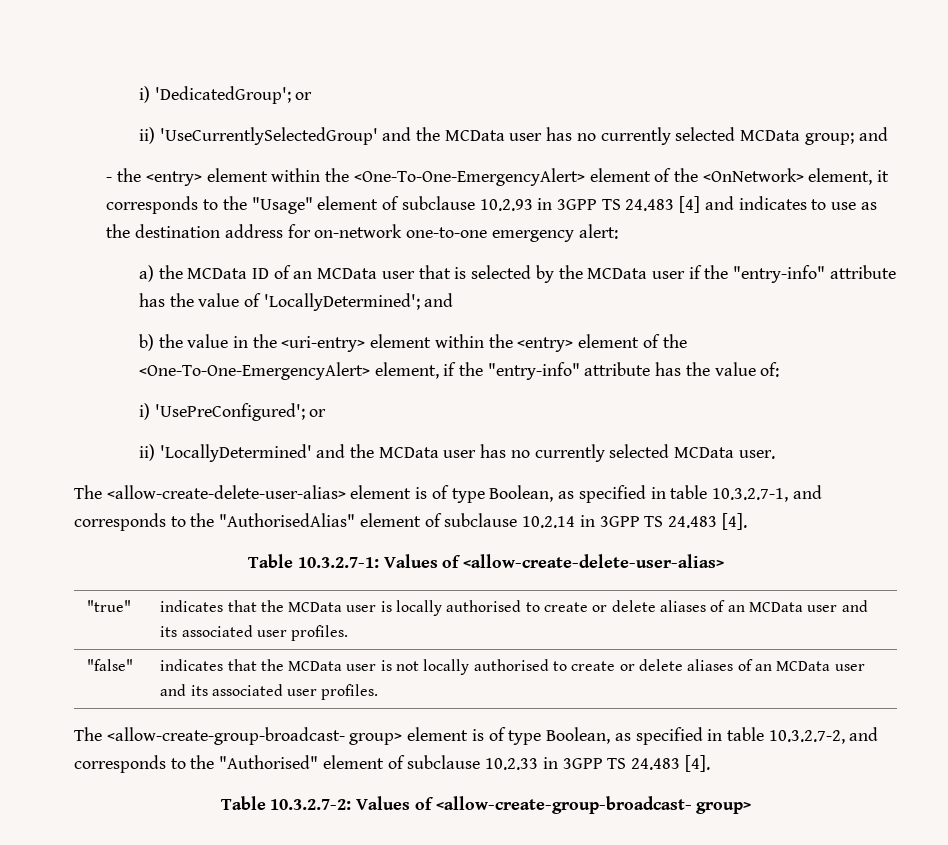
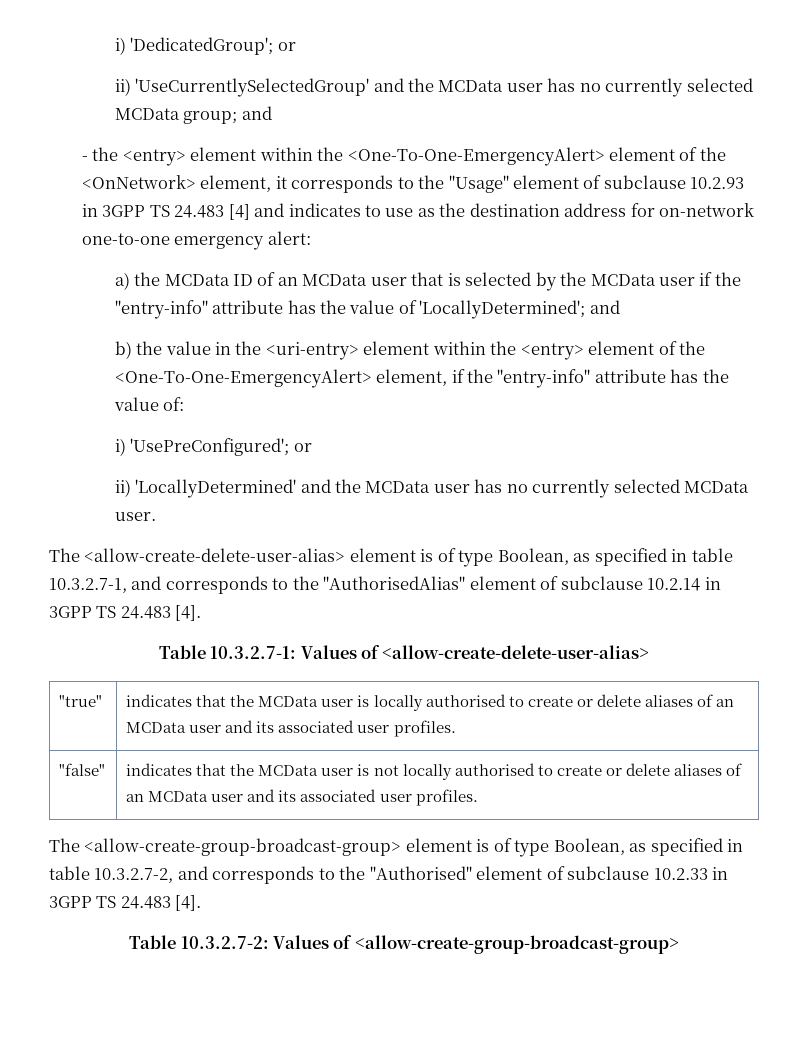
- The <allow-create-group-broadcast- group> element is of type Boolean, as specified in table 10.3.2.7-2, and corresponds to the "Authorised" element of subclause 10.2.33 in 3GPP TS 24.483 [4].
+ The <allow-create-group-broadcast-group> element is of type Boolean, as specified in table 10.3.2.7-2, and corresponds to the "Authorised" element of subclause 10.2.33 in 3GPP TS 24.483 [4].
- Table 10.3.2.7-2: Values of <allow-create-group-broadcast- group>
+ Table 10.3.2.7-2: Values of <allow-create-group-broadcast-group>

